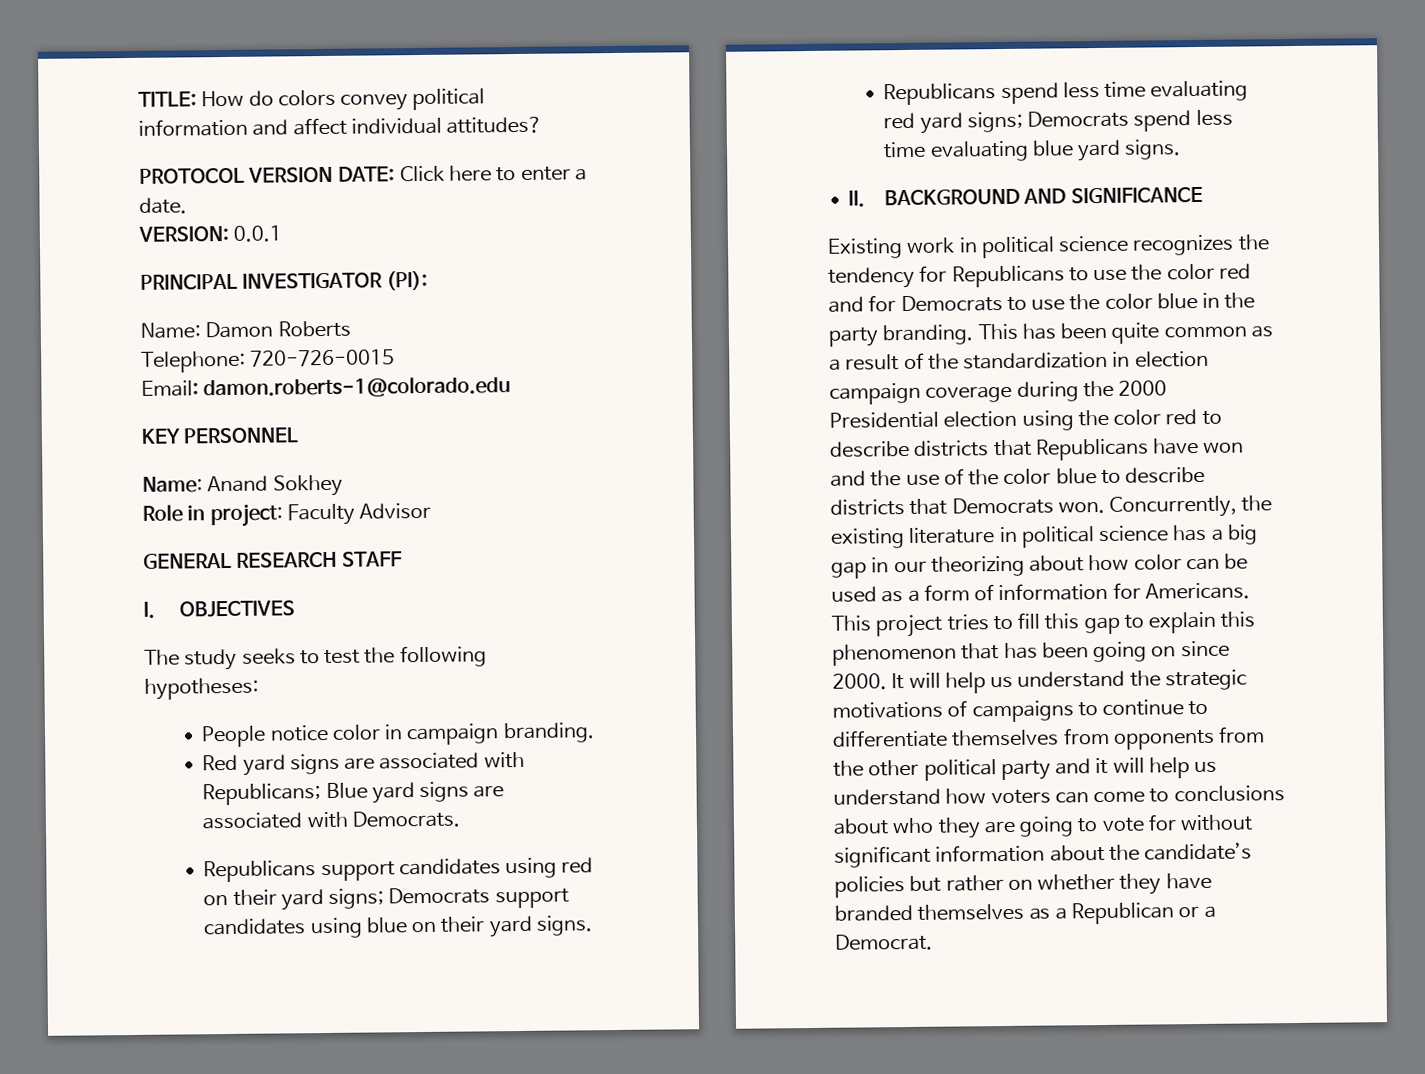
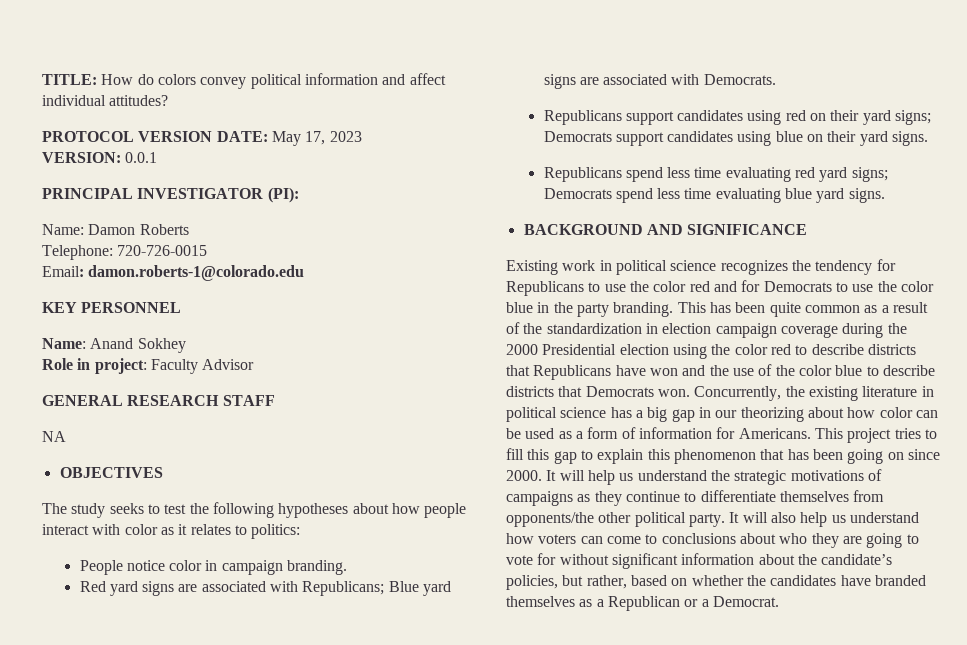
- PROTOCOL VERSION DATE: Click here to enter a date.
+ PROTOCOL VERSION DATE: May 17, 2023
- I. OBJECTIVES
+ NA
+ OBJECTIVES
- The study seeks to test the following hypotheses:
+ The study seeks to test the following hypotheses about how people interact with color as it relates to politics:
- II. BACKGROUND AND SIGNIFICANCE
+ BACKGROUND AND SIGNIFICANCE
- It will help us understand the strategic motivations of campaigns to continue to differentiate themselves from opponents from the other political party and it will help us understand how voters can come to conclusions about who they are going to vote for without significant information about the candidate’s policies but rather on whether they have branded themselves as a Republican or a Democrat.
+ It will help us understand the strategic motivations of campaigns as they continue to differentiate themselves from opponents/the other political party. It will also help us understand how voters can come to conclusions about who they are going to vote for without significant information about the candidate’s policies, but rather, based on whether the candidates have branded themselves as a Republican or a Democrat.

